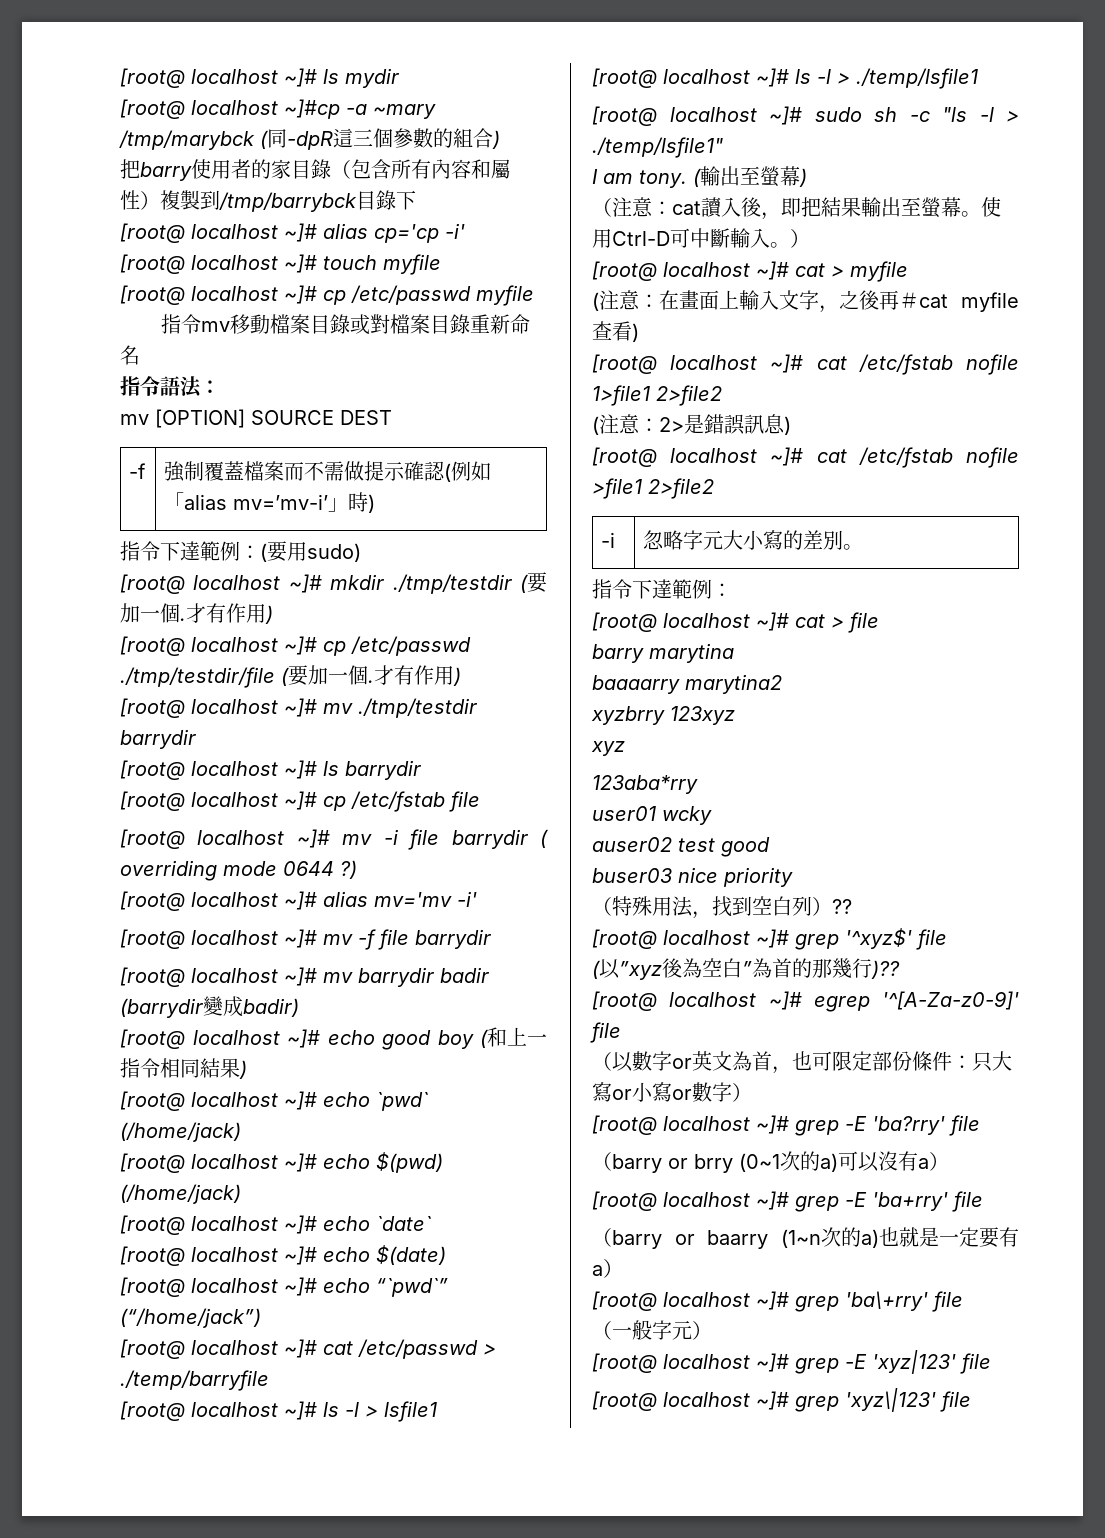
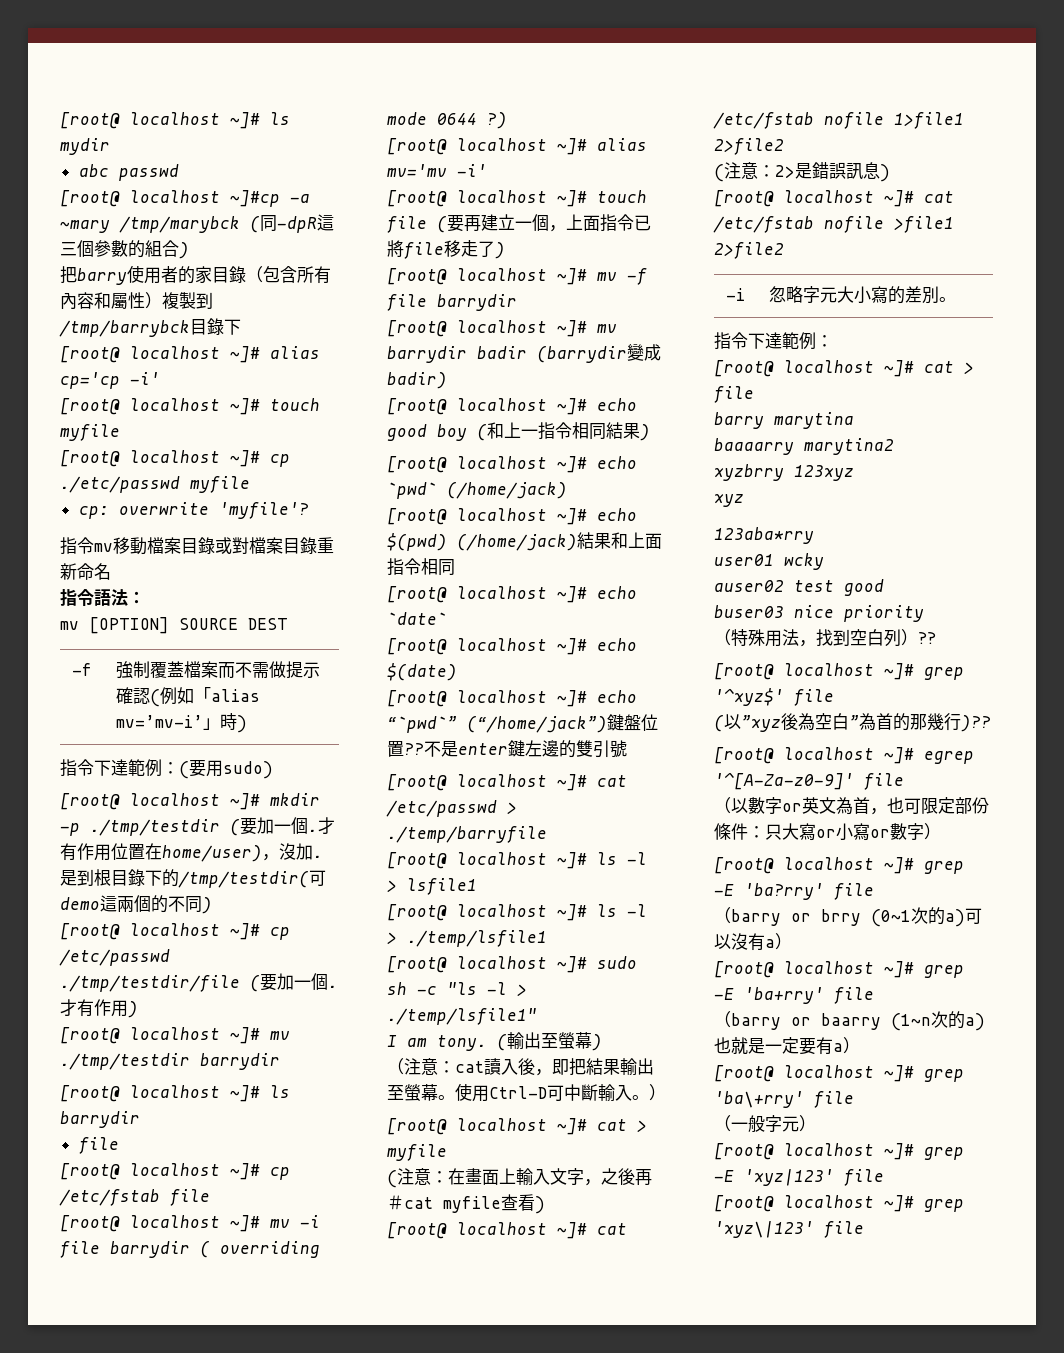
+ abc passwd
- [root@ localhost ~]# cp /etc/passwd myfile
+ [root@ localhost ~]# cp ./etc/passwd myfile
+ cp: overwrite 'myfile'?
- [root@ localhost ~]# mkdir ./tmp/testdir (要加一個.才有作用)
+ [root@ localhost ~]# mkdir -p ./tmp/testdir (要加一個.才有作用位置在home/user)，沒加.是到根目錄下的/tmp/testdir(可demo這兩個的不同)
  [root@ localhost ~]# ls barrydir
+ file
+ [root@ localhost ~]# touch file (要再建立一個，上面指令已將file移走了)
- [root@ localhost ~]# echo $(pwd) (/home/jack)
+ [root@ localhost ~]# echo $(pwd) (/home/jack)結果和上面指令相同
- [root@ localhost ~]# echo “`pwd`” (“/home/jack”)
+ [root@ localhost ~]# echo “`pwd`” (“/home/jack”)鍵盤位置??不是enter鍵左邊的雙引號

